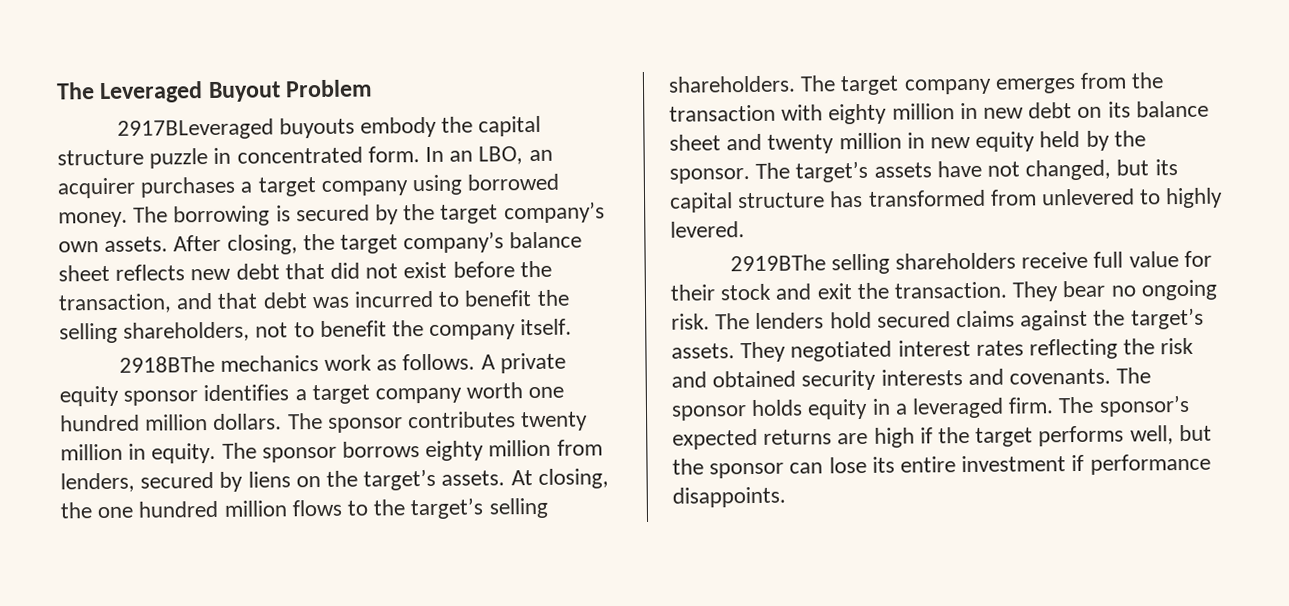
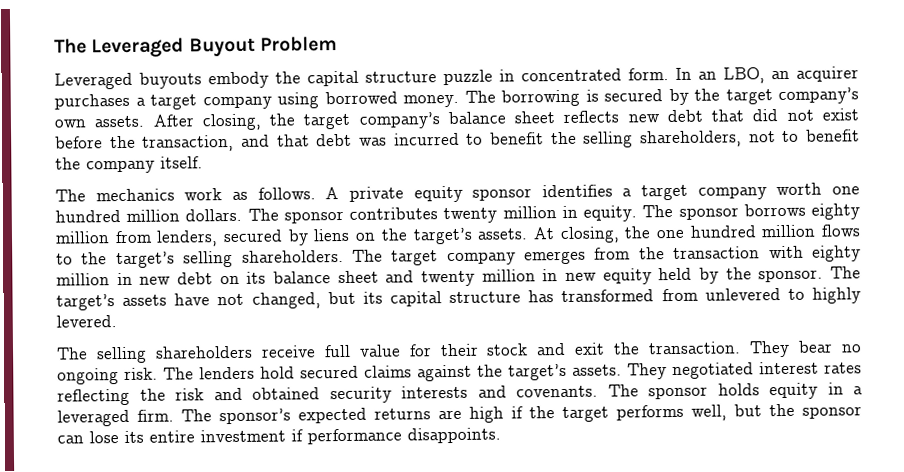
- 2917BLeveraged buyouts embody the capital structure puzzle in concentrated form.
+ Leveraged buyouts embody the capital structure puzzle in concentrated form.
- 2918BThe mechanics work as follows.
+ The mechanics work as follows.
- 2919BThe selling shareholders receive full value for their stock and exit the transaction.
+ The selling shareholders receive full value for their stock and exit the transaction.

